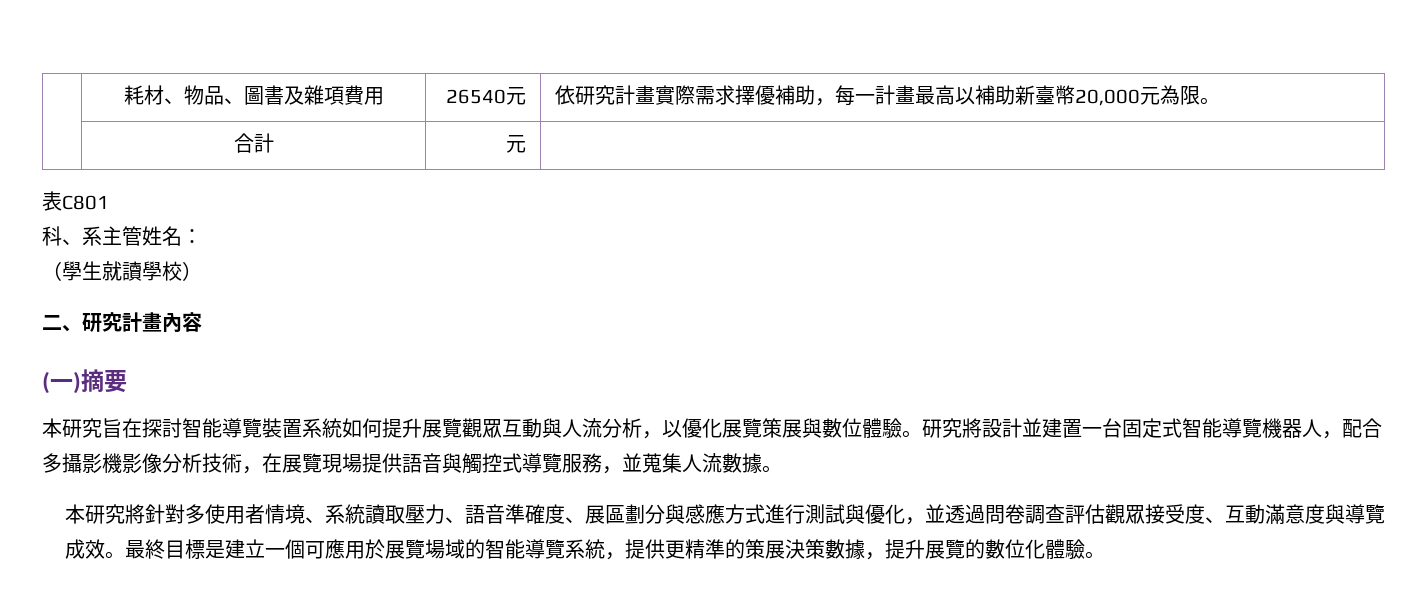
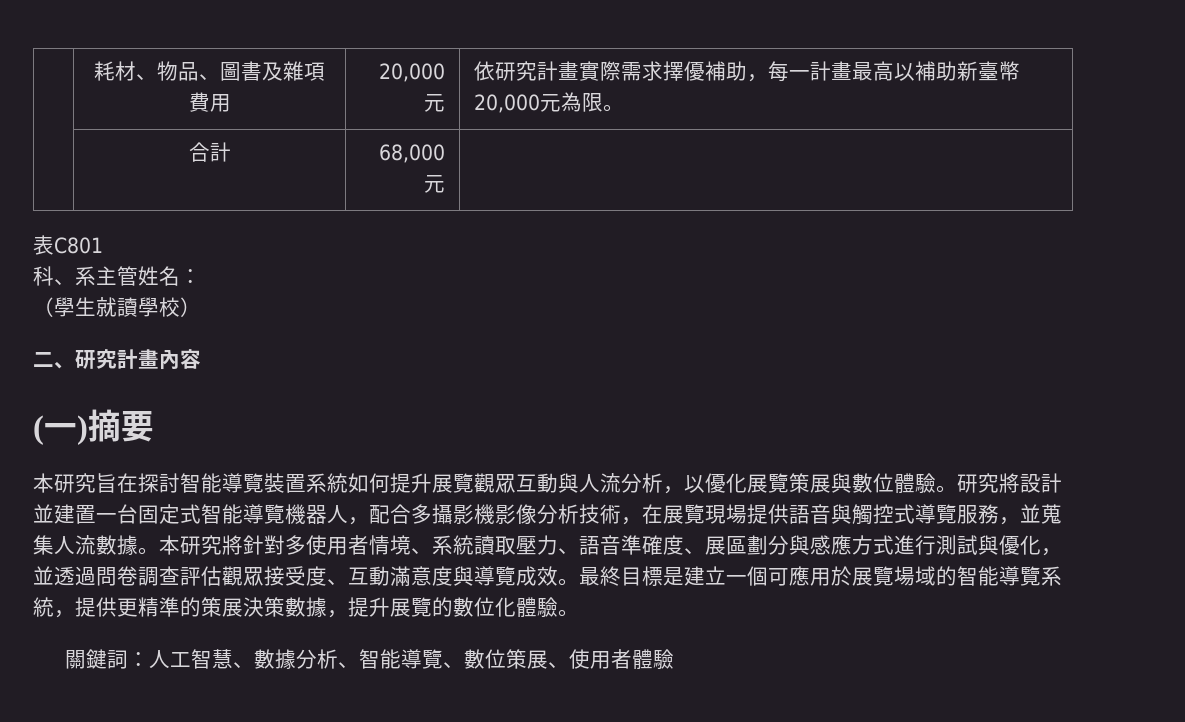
- | 耗材、物品、圖書及雜項費用 | 26540元 | 依研究計畫實際需求擇優補助，每一計畫最高以補助新臺幣20,000元為限。
+ | 耗材、物品、圖書及雜項費用 | 20,000元 | 依研究計畫實際需求擇優補助，每一計畫最高以補助新臺幣20,000元為限。
- | 合計 | 元 |
+ | 合計 | 68,000元 |
- 研究將設計並建置一台固定式智能導覽機器人，配合多攝影機影像分析技術，在展覽現場提供語音與觸控式導覽服務，並蒐集人流數據。
- 本研究將針對多使用者情境、系統讀取壓力、語音準確度、展區劃分與感應方式進行測試與優化，並透過問卷調查評估觀眾接受度、互動滿意度與導覽成效。
+ 研究將設計並建置一台固定式智能導覽機器人，配合多攝影機影像分析技術，在展覽現場提供語音與觸控式導覽服務，並蒐集人流數據。本研究將針對多使用者情境、系統讀取壓力、語音準確度、展區劃分與感應方式進行測試與優化，並透過問卷調查評估觀眾接受度、互動滿意度與導覽成效。
+ 關鍵詞：人工智慧、數據分析、智能導覽、數位策展、使用者體驗

